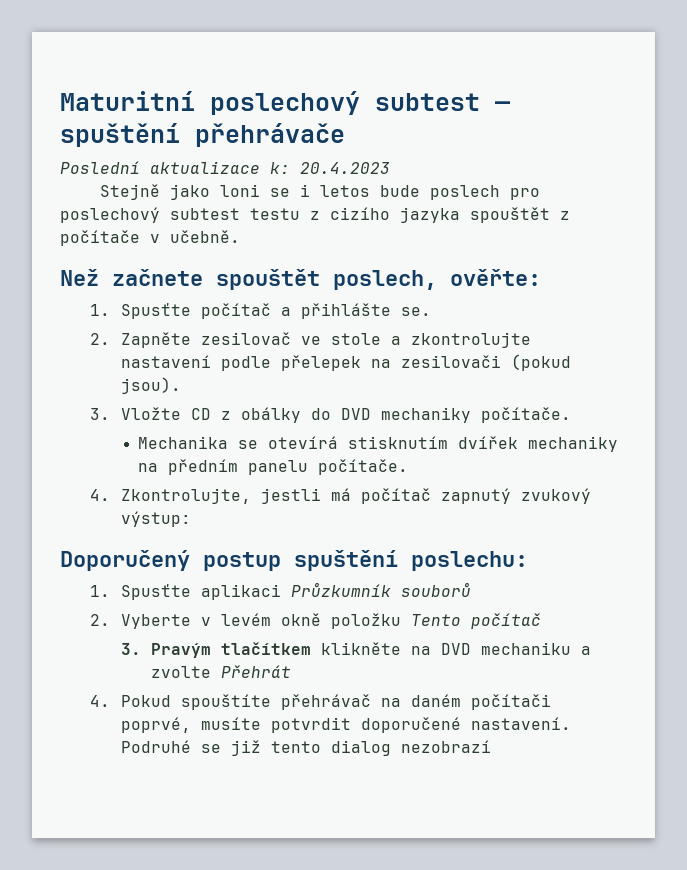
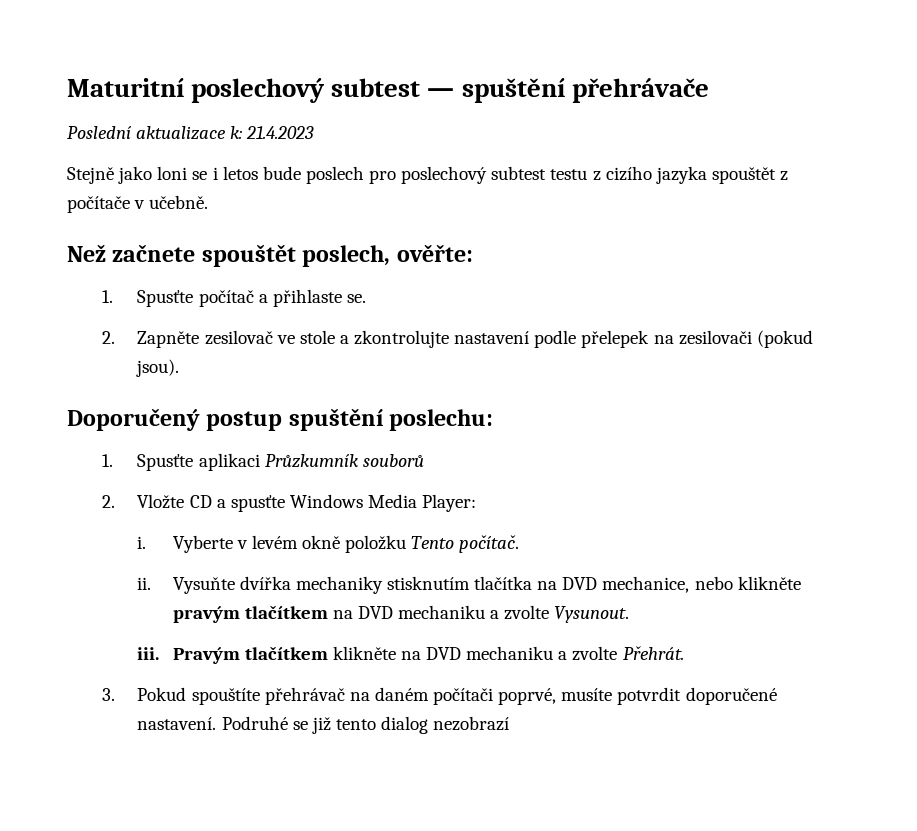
- Poslední aktualizace k: 20.4.2023
+ Poslední aktualizace k: 21.4.2023
- 1. Spusťte počítač a přihlášte se.
+ 1. Spusťte počítač a přihlaste se.
- 3. Vložte CD z obálky do DVD mechaniky počítače.
- Mechanika se otevírá stisknutím dvířek mechaniky na předním panelu počítače.
- 4. Zkontrolujte, jestli má počítač zapnutý zvukový výstup:
- 2. Vyberte v levém okně položku Tento počítač
- 3. Pravým tlačítkem klikněte na DVD mechaniku a zvolte Přehrát
- 4. Pokud spouštíte přehrávač na daném počítači poprvé, musíte potvrdit doporučené nastavení.
+ 2. Vložte CD a spusťte Windows Media Player:
+ i. Vyberte v levém okně položku Tento počítač.
+ ii. Vysuňte dvířka mechaniky stisknutím tlačítka na DVD mechanice, nebo klikněte pravým tlačítkem na DVD mechaniku a zvolte Vysunout.
+ iii. Pravým tlačítkem klikněte na DVD mechaniku a zvolte Přehrát.
+ 3. Pokud spouštíte přehrávač na daném počítači poprvé, musíte potvrdit doporučené nastavení.

